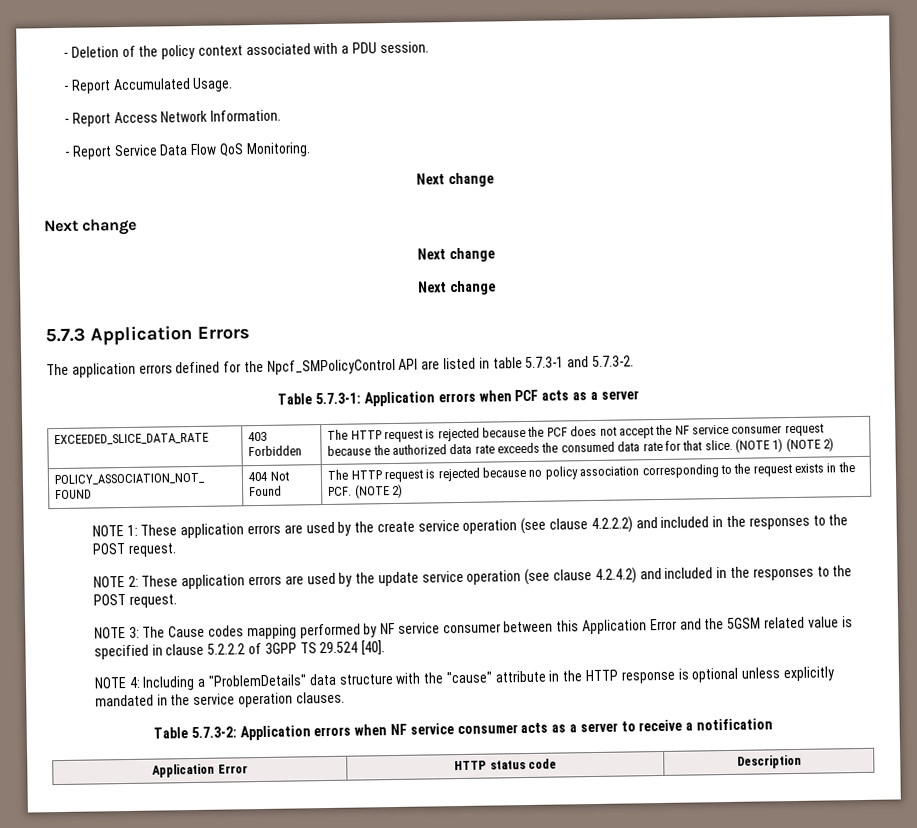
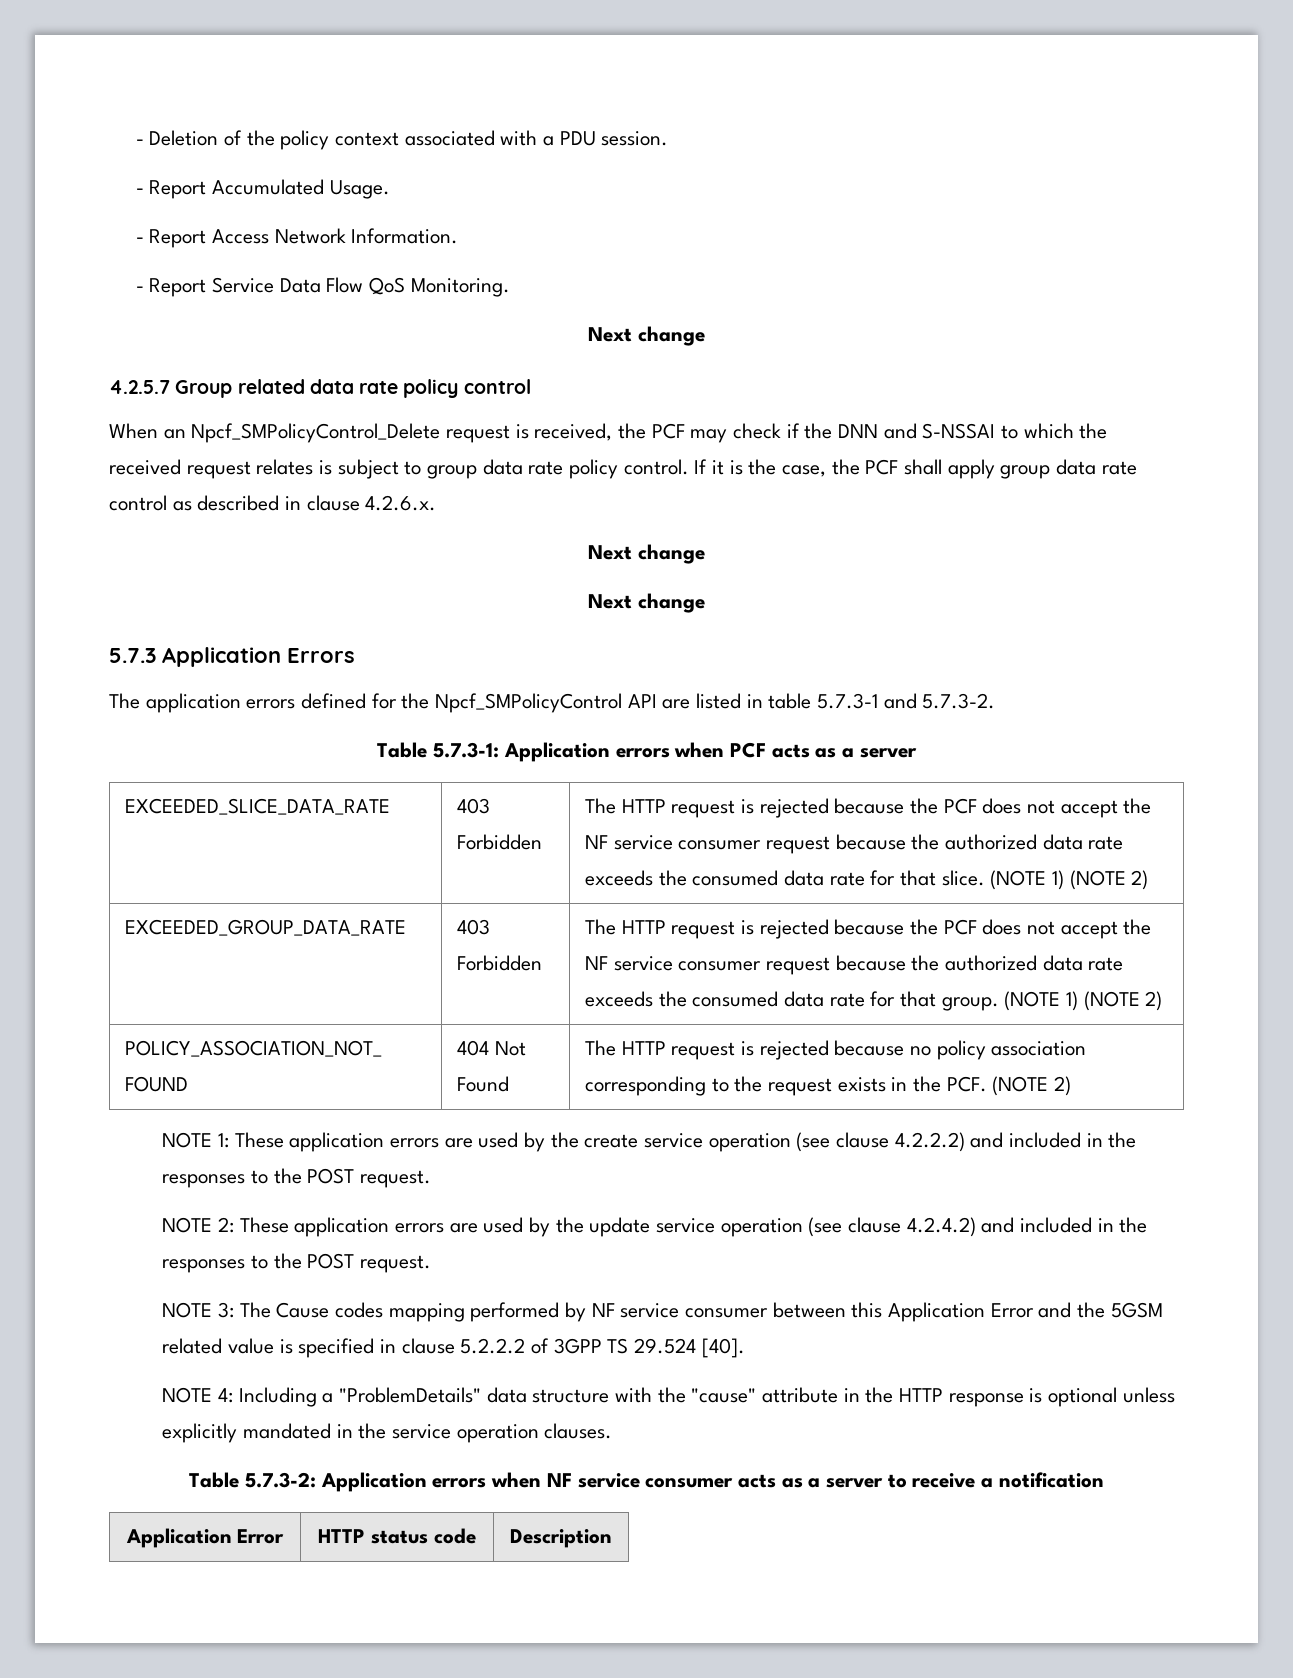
  - Report Service Data Flow QoS Monitoring.
  Next change
- Next change
+ 4.2.5.7 Group related data rate policy control
+ When an Npcf_SMPolicyControl_Delete request is received, the PCF may check if the DNN and S-NSSAI to which the received request relates is subject to group data rate policy control. If it is the case, the PCF shall apply group data rate control as described in clause 4.2.6.x.
+ EXCEEDED_GROUP_DATA_RATE | 403 Forbidden | The HTTP request is rejected because the PCF does not accept the NF service consumer request because the authorized data rate exceeds the consumed data rate for that group. (NOTE 1) (NOTE 2)

